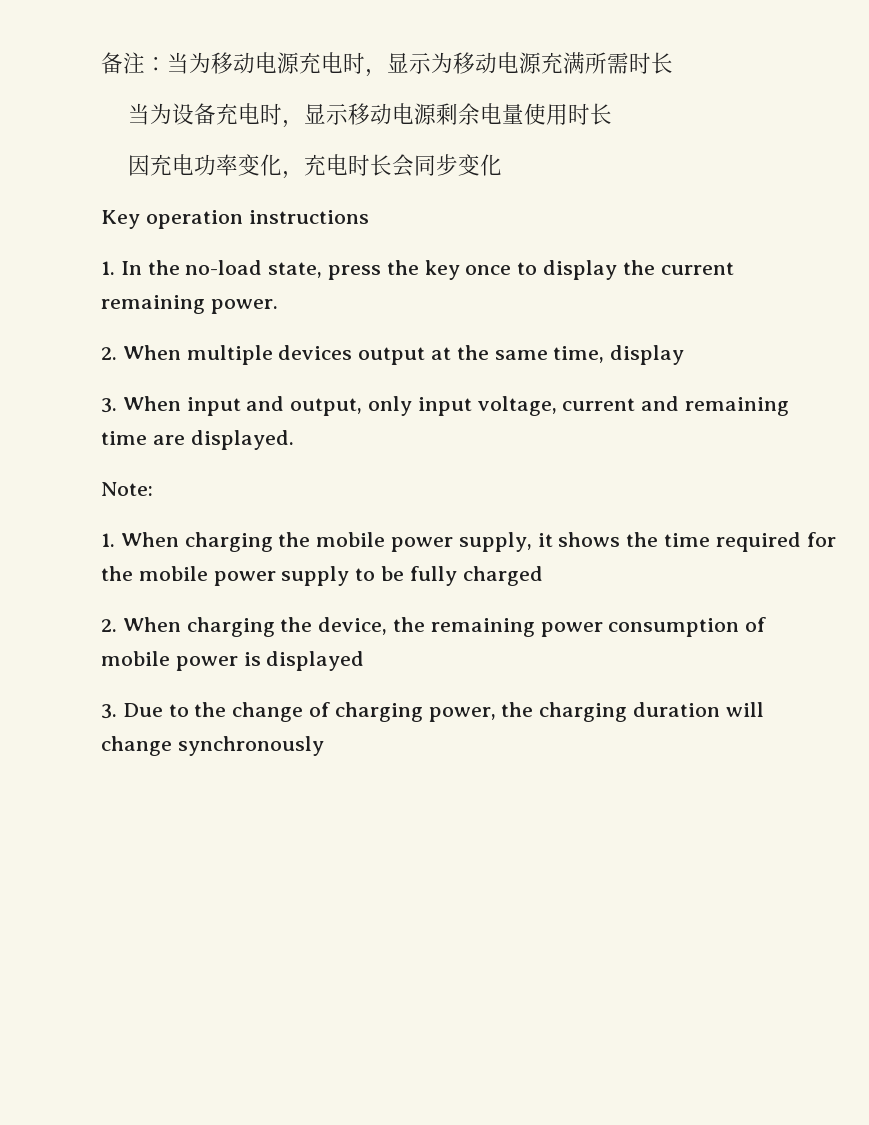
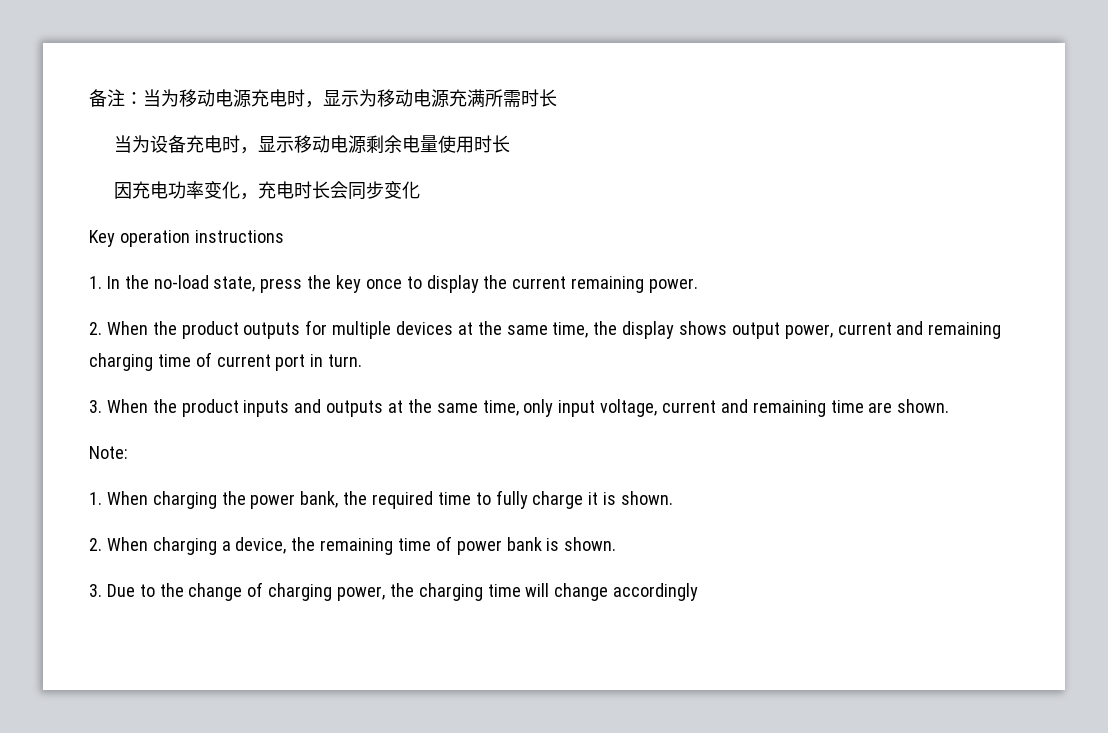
- 2. When multiple devices output at the same time, display
- 3. When input and output, only input voltage, current and remaining time are displayed.
+ 2. When the product outputs for multiple devices at the same time, the display shows output power, current and remaining charging time of current port in turn.
+ 3. When the product inputs and outputs at the same time, only input voltage, current and remaining time are shown.
- 1. When charging the mobile power supply, it shows the time required for the mobile power supply to be fully charged
+ 1. When charging the power bank, the required time to fully charge it is shown.
- 2. When charging the device, the remaining power consumption of mobile power is displayed
+ 2. When charging a device, the remaining time of power bank is shown.
- 3. Due to the change of charging power, the charging duration will change synchronously
+ 3. Due to the change of charging power, the charging time will change accordingly

